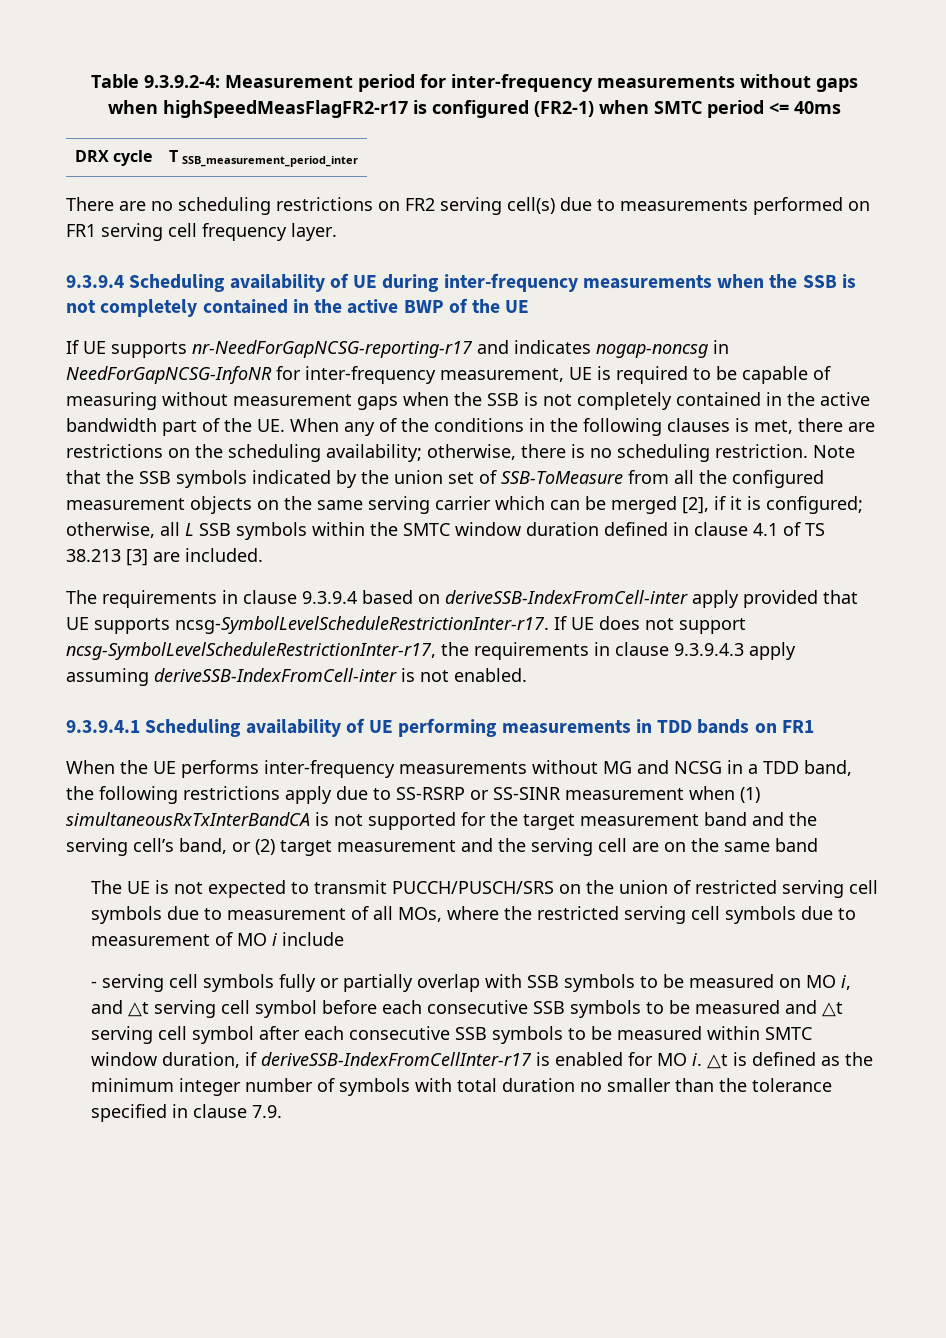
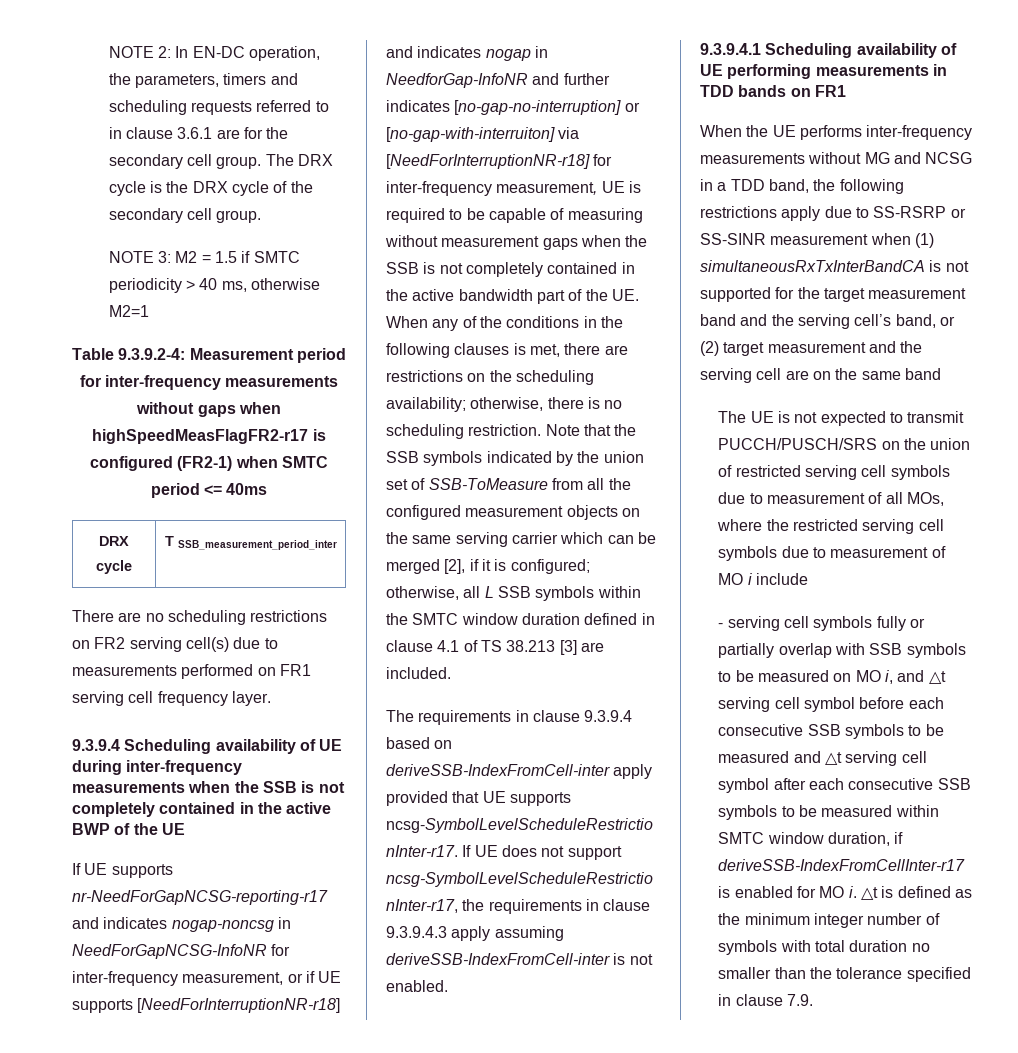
+ NOTE 2: In EN-DC operation, the parameters, timers and scheduling requests referred to in clause 3.6.1 are for the secondary cell group. The DRX cycle is the DRX cycle of the secondary cell group.
+ NOTE 3: M2 = 1.5 if SMTC periodicity > 40 ms, otherwise M2=1
- If UE supports nr-NeedForGapNCSG-reporting-r17 and indicates nogap-noncsg in NeedForGapNCSG-InfoNR for inter-frequency measurement, UE is required to be capable of measuring without measurement gaps when the SSB is not completely contained in the active bandwidth part of the UE. When any of the conditions in the following clauses is met, there are restrictions on the scheduling availability;
+ If UE supports nr-NeedForGapNCSG-reporting-r17 and indicates nogap-noncsg in NeedForGapNCSG-InfoNR for inter-frequency measurement, or if UE supports [NeedForInterruptionNR-r18] and indicates nogap in NeedforGap-InfoNR and further indicates [no-gap-no-interruption] or [no-gap-with-interruiton] via [NeedForInterruptionNR-r18] for inter-frequency measurement, UE is required to be capable of measuring without measurement gaps when the SSB is not completely contained in the active bandwidth part of the UE. When any of the conditions in the following clauses is met, there are restrictions on the scheduling availability;

